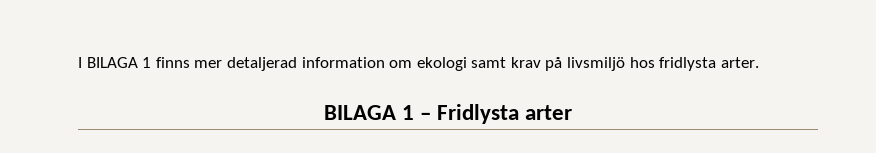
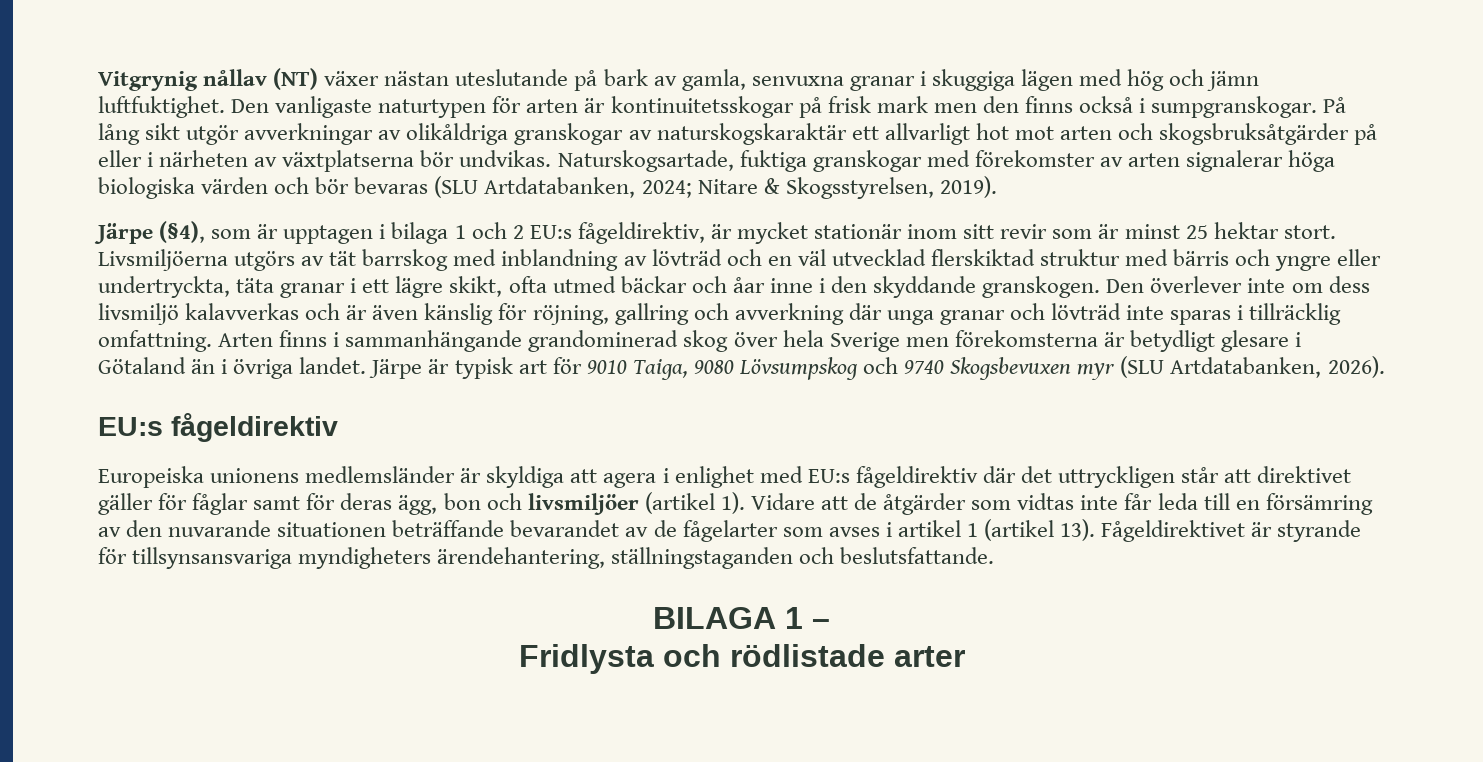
- I BILAGA 1 finns mer detaljerad information om ekologi samt krav på livsmiljö hos fridlysta arter.
+ Vitgrynig nållav (NT) växer nästan uteslutande på bark av gamla, senvuxna granar i skuggiga lägen med hög och jämn luftfuktighet. Den vanligaste naturtypen för arten är kontinuitetsskogar på frisk mark men den finns också i sumpgranskogar. På lång sikt utgör avverkningar av olikåldriga granskogar av naturskogskaraktär ett allvarligt hot mot arten och skogsbruksåtgärder på eller i närheten av växtplatserna bör undvikas. Naturskogsartade, fuktiga granskogar med förekomster av arten signalerar höga biologiska värden och bör bevaras (SLU Artdatabanken, 2024; Nitare & Skogsstyrelsen, 2019).
+ Järpe (§4), som är upptagen i bilaga 1 och 2 EU:s fågeldirektiv, är mycket stationär inom sitt revir som är minst 25 hektar stort. Livsmiljöerna utgörs av tät barrskog med inblandning av lövträd och en väl utvecklad flerskiktad struktur med bärris och yngre eller undertryckta, täta granar i ett lägre skikt, ofta utmed bäckar och åar inne i den skyddande granskogen. Den överlever inte om dess livsmiljö kalavverkas och är även känslig för röjning, gallring och avverkning där unga granar och lövträd inte sparas i tillräcklig omfattning. Arten finns i sammanhängande grandominerad skog över hela Sverige men förekomsterna är betydligt glesare i Götaland än i övriga landet. Järpe är typisk art för 9010 Taiga, 9080 Lövsumpskog och 9740 Skogsbevuxen myr (SLU Artdatabanken, 2026).
+ EU:s fågeldirektiv
+ Europeiska unionens medlemsländer är skyldiga att agera i enlighet med EU:s fågeldirektiv där det uttryckligen står att direktivet gäller för fåglar samt för deras ägg, bon och livsmiljöer (artikel 1). Vidare att de åtgärder som vidtas inte får leda till en försämring av den nuvarande situationen beträffande bevarandet av de fågelarter som avses i artikel 1 (artikel 13). Fågeldirektivet är styrande för tillsynsansvariga myndigheters ärendehantering, ställningstaganden och beslutsfattande.
- BILAGA 1 – Fridlysta arter
+ BILAGA 1 –
+ Fridlysta och rödlistade arter

